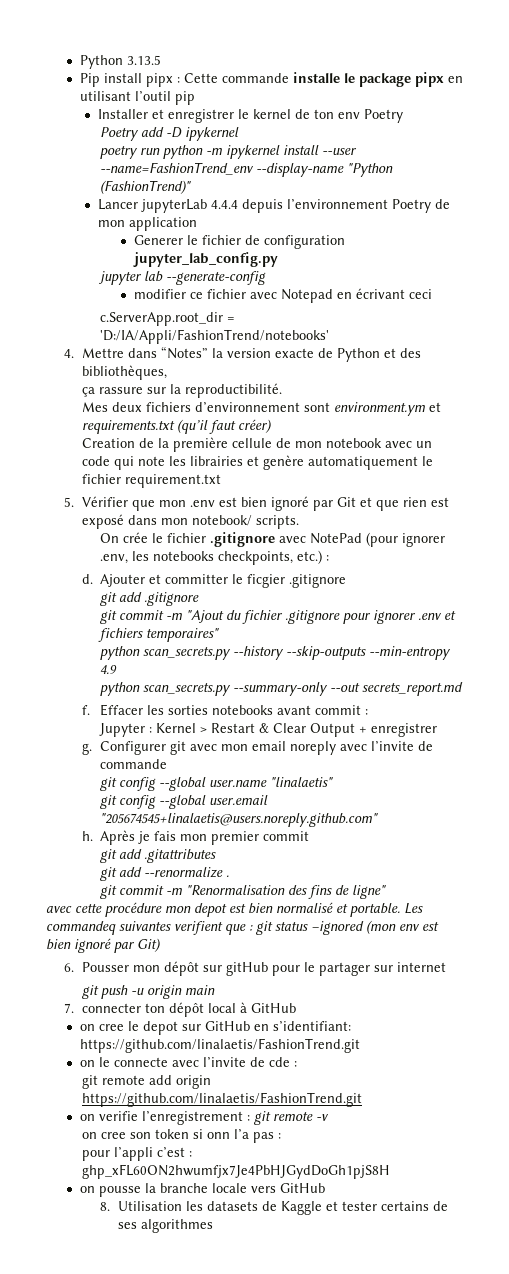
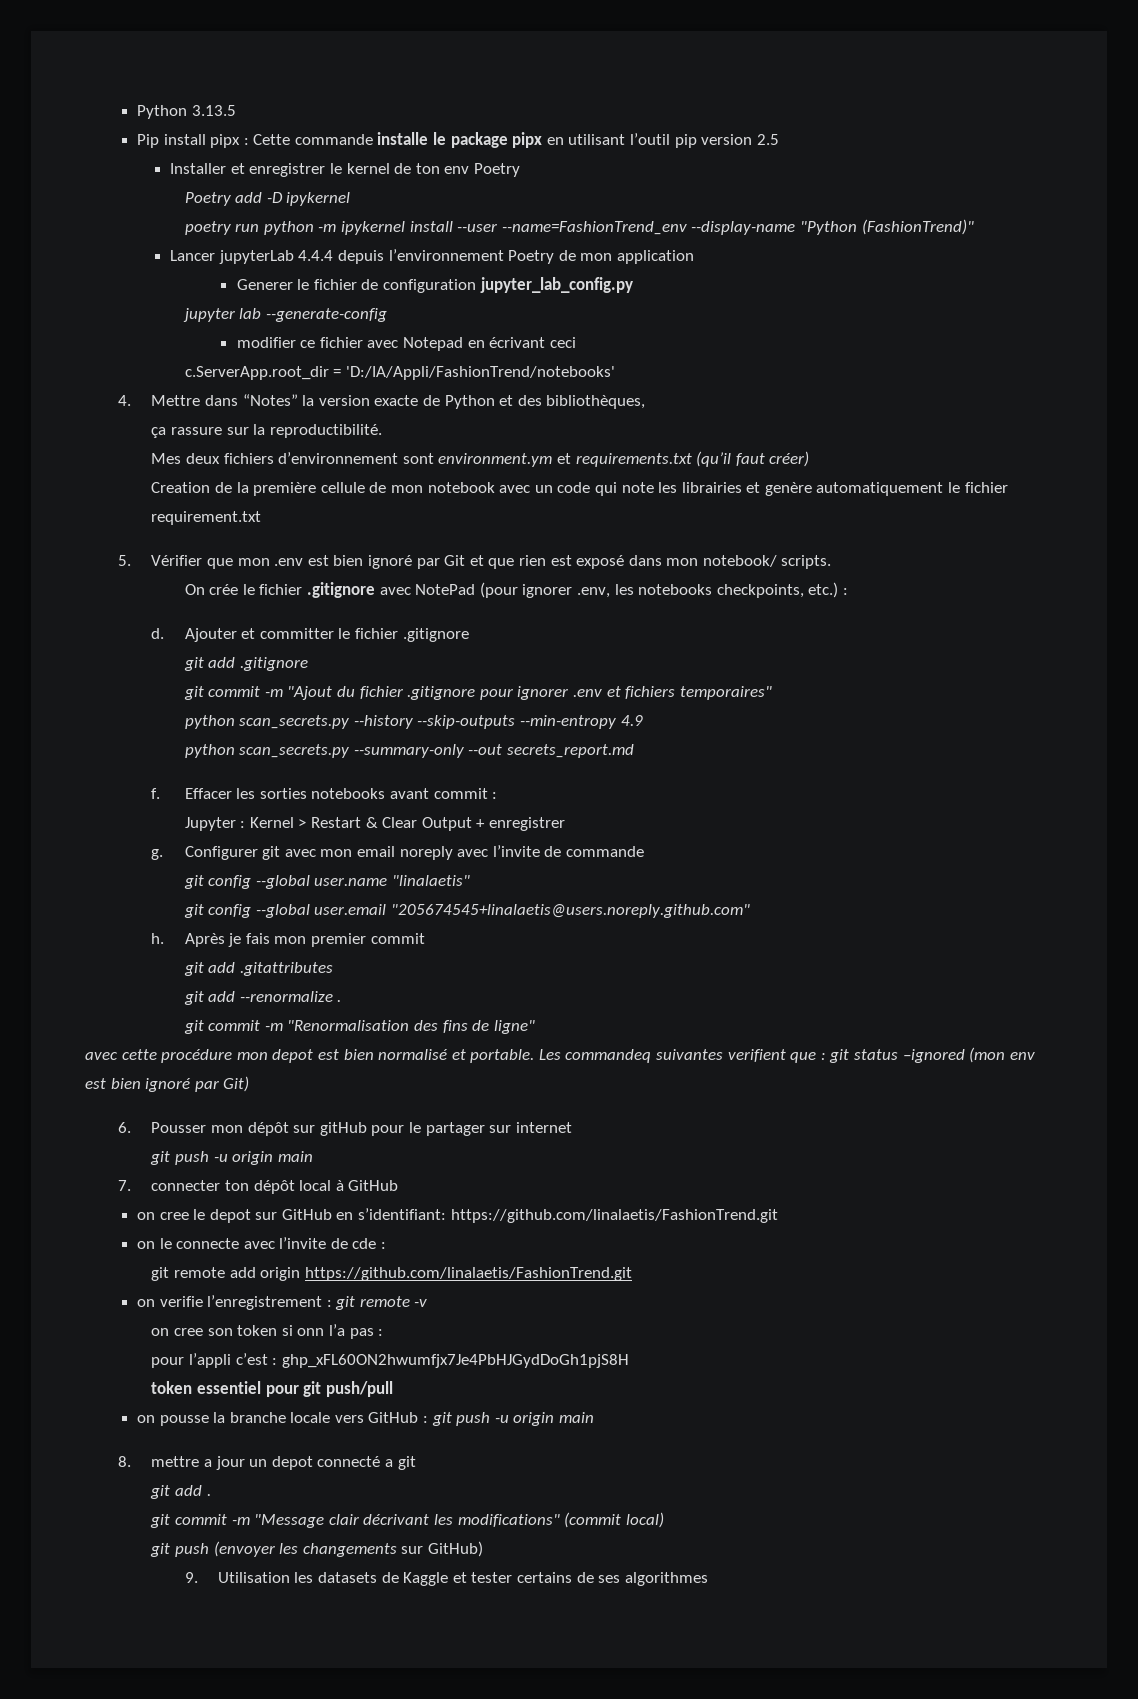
- Pip install pipx : Cette commande installe le package pipx en utilisant l’outil pip
+ Pip install pipx : Cette commande installe le package pipx en utilisant l’outil pip version 2.5
- Ajouter et committer le ficgier .gitignore
+ Ajouter et committer le fichier .gitignore
+ token essentiel pour git push/pull
- on pousse la branche locale vers GitHub
- 8. Utilisation les datasets de Kaggle et tester certains de ses algorithmes
+ on pousse la branche locale vers GitHub : git push -u origin main
+ 8. mettre a jour un depot connecté a git
+ git add .
+ git commit -m "Message clair décrivant les modifications" (commit local)
+ git push (envoyer les changements sur GitHub)
+ 9. Utilisation les datasets de Kaggle et tester certains de ses algorithmes

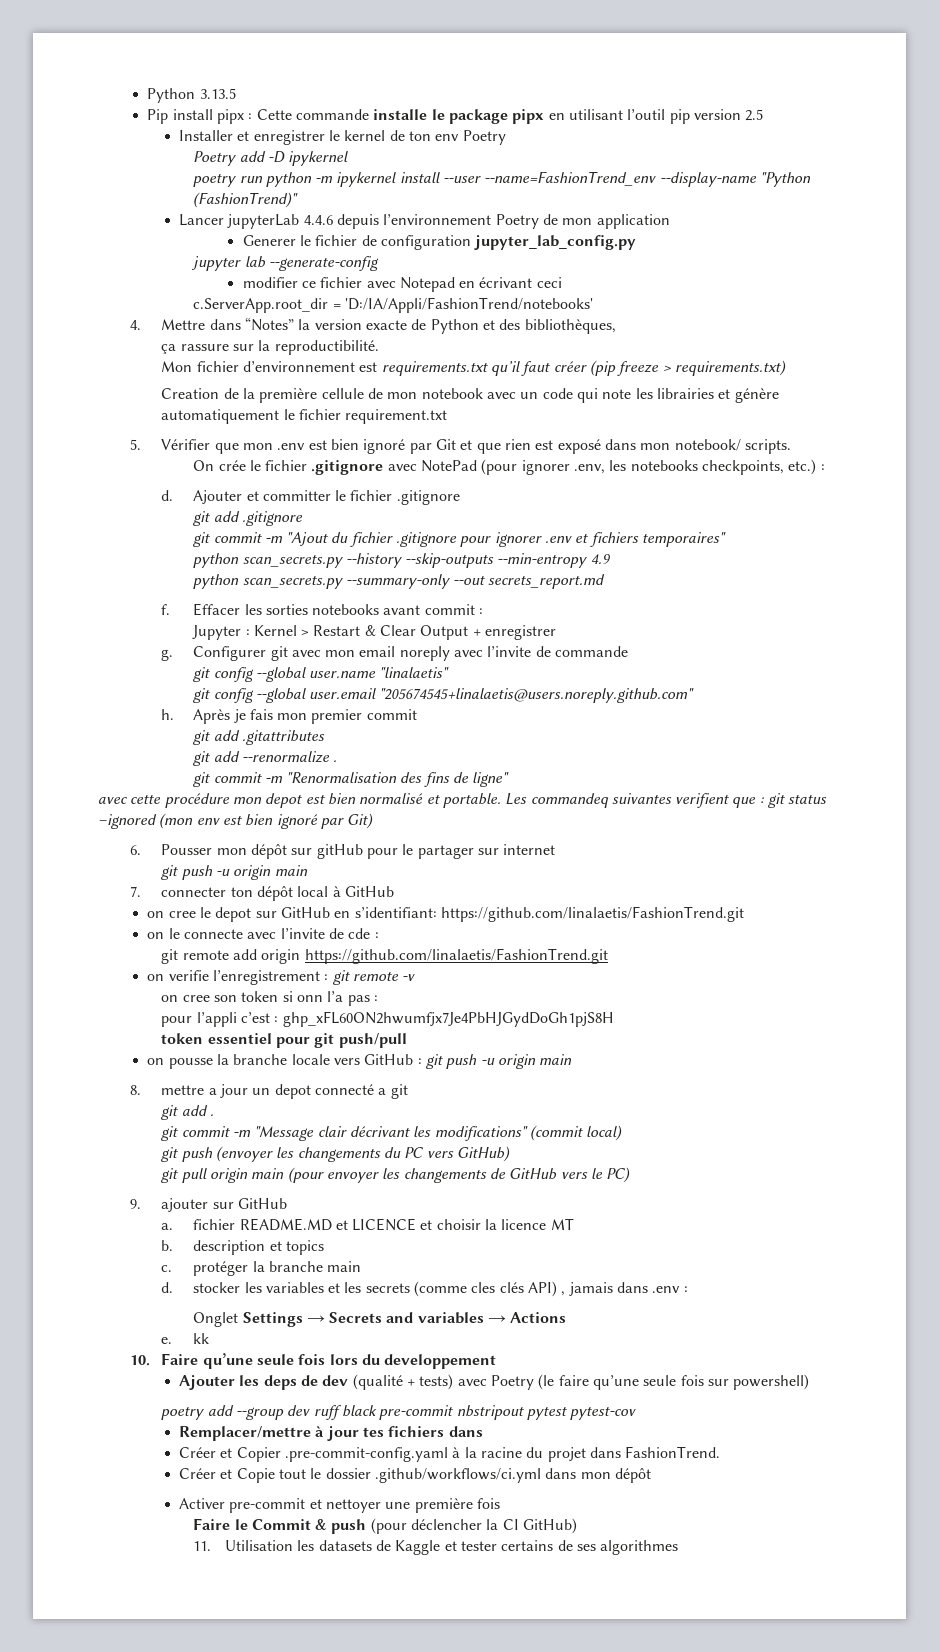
- Lancer jupyterLab 4.4.4 depuis l’environnement Poetry de mon application
+ Lancer jupyterLab 4.4.6 depuis l’environnement Poetry de mon application
- Mes deux fichiers d’environnement sont environment.ym et requirements.txt (qu’il faut créer)
+ Mon fichier d’environnement est requirements.txt qu’il faut créer (pip freeze > requirements.txt)
- Creation de la première cellule de mon notebook avec un code qui note les librairies et genère automatiquement le fichier requirement.txt
+ Creation de la première cellule de mon notebook avec un code qui note les librairies et génère automatiquement le fichier requirement.txt
- git push (envoyer les changements sur GitHub)
- 9. Utilisation les datasets de Kaggle et tester certains de ses algorithmes
+ git push (envoyer les changements du PC vers GitHub)
+ git pull origin main (pour envoyer les changements de GitHub vers le PC)
+ 9. ajouter sur GitHub
+ a. fichier README.MD et LICENCE et choisir la licence MT
+ b. description et topics
+ c. protéger la branche main
+ d. stocker les variables et les secrets (comme cles clés API) , jamais dans .env :
+ Onglet Settings → Secrets and variables → Actions
+ e. kk
+ 10. Faire qu’une seule fois lors du developpement
+ Ajouter les deps de dev (qualité + tests) avec Poetry (le faire qu’une seule fois sur powershell)
+ poetry add --group dev ruff black pre-commit nbstripout pytest pytest-cov
+ Remplacer/mettre à jour tes fichiers dans
+ Créer et Copier .pre-commit-config.yaml à la racine du projet dans FashionTrend.
+ Créer et Copie tout le dossier .github/workflows/ci.yml dans mon dépôt
+ Activer pre-commit et nettoyer une première fois
+ Faire le Commit & push (pour déclencher la CI GitHub)
+ 11. Utilisation les datasets de Kaggle et tester certains de ses algorithmes

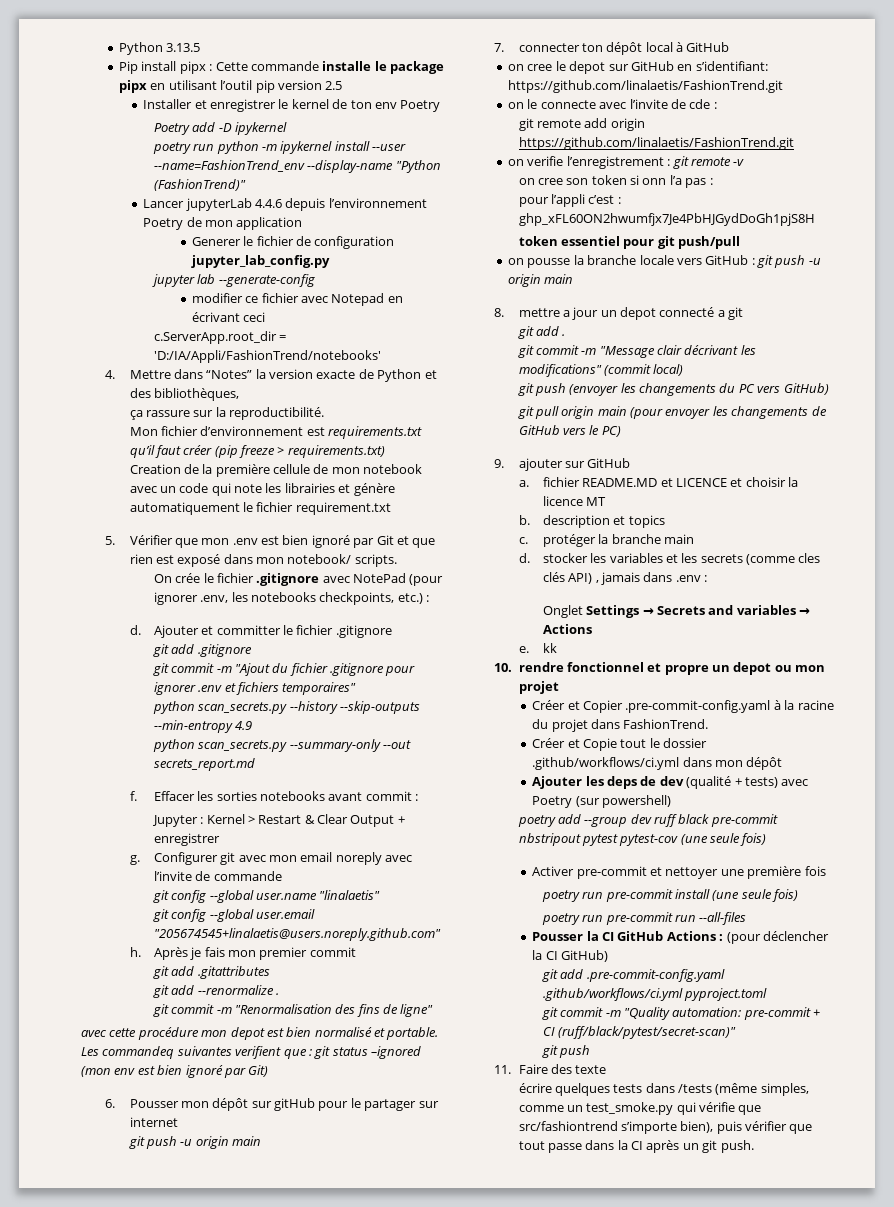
- 10. Faire qu’une seule fois lors du developpement
- Ajouter les deps de dev (qualité + tests) avec Poetry (le faire qu’une seule fois sur powershell)
- poetry add --group dev ruff black pre-commit nbstripout pytest pytest-cov
- Remplacer/mettre à jour tes fichiers dans
+ 10. rendre fonctionnel et propre un depot ou mon projet
+ Ajouter les deps de dev (qualité + tests) avec Poetry (sur powershell)
+ poetry add --group dev ruff black pre-commit nbstripout pytest pytest-cov (une seule fois)
- Faire le Commit & push (pour déclencher la CI GitHub)
+ poetry run pre-commit install (une seule fois)
+ poetry run pre-commit run --all-files
+ Pousser la CI GitHub Actions : (pour déclencher la CI GitHub)
- 11. Utilisation les datasets de Kaggle et tester certains de ses algorithmes
+ git add .pre-commit-config.yaml .github/workflows/ci.yml pyproject.toml
+ git commit -m "Quality automation: pre-commit + CI (ruff/black/pytest/secret-scan)"
+ git push
+ 11. Faire des texte
+ écrire quelques tests dans /tests (même simples, comme un test_smoke.py qui vérifie que src/fashiontrend s’importe bien), puis vérifier que tout passe dans la CI après un git push.

